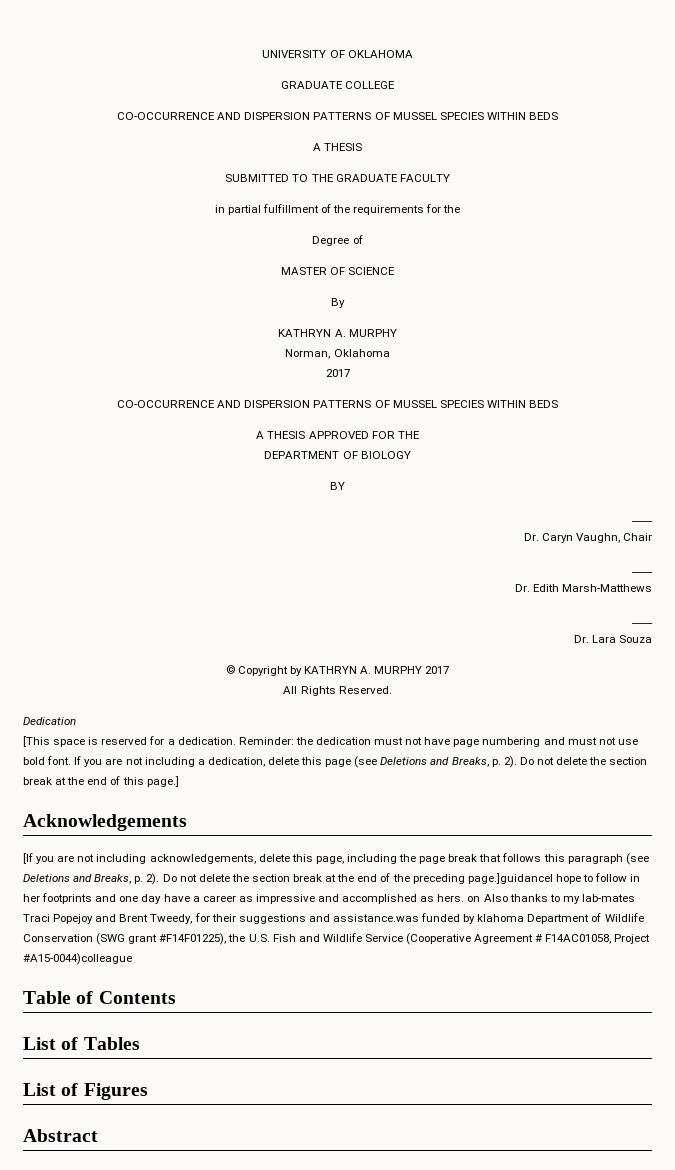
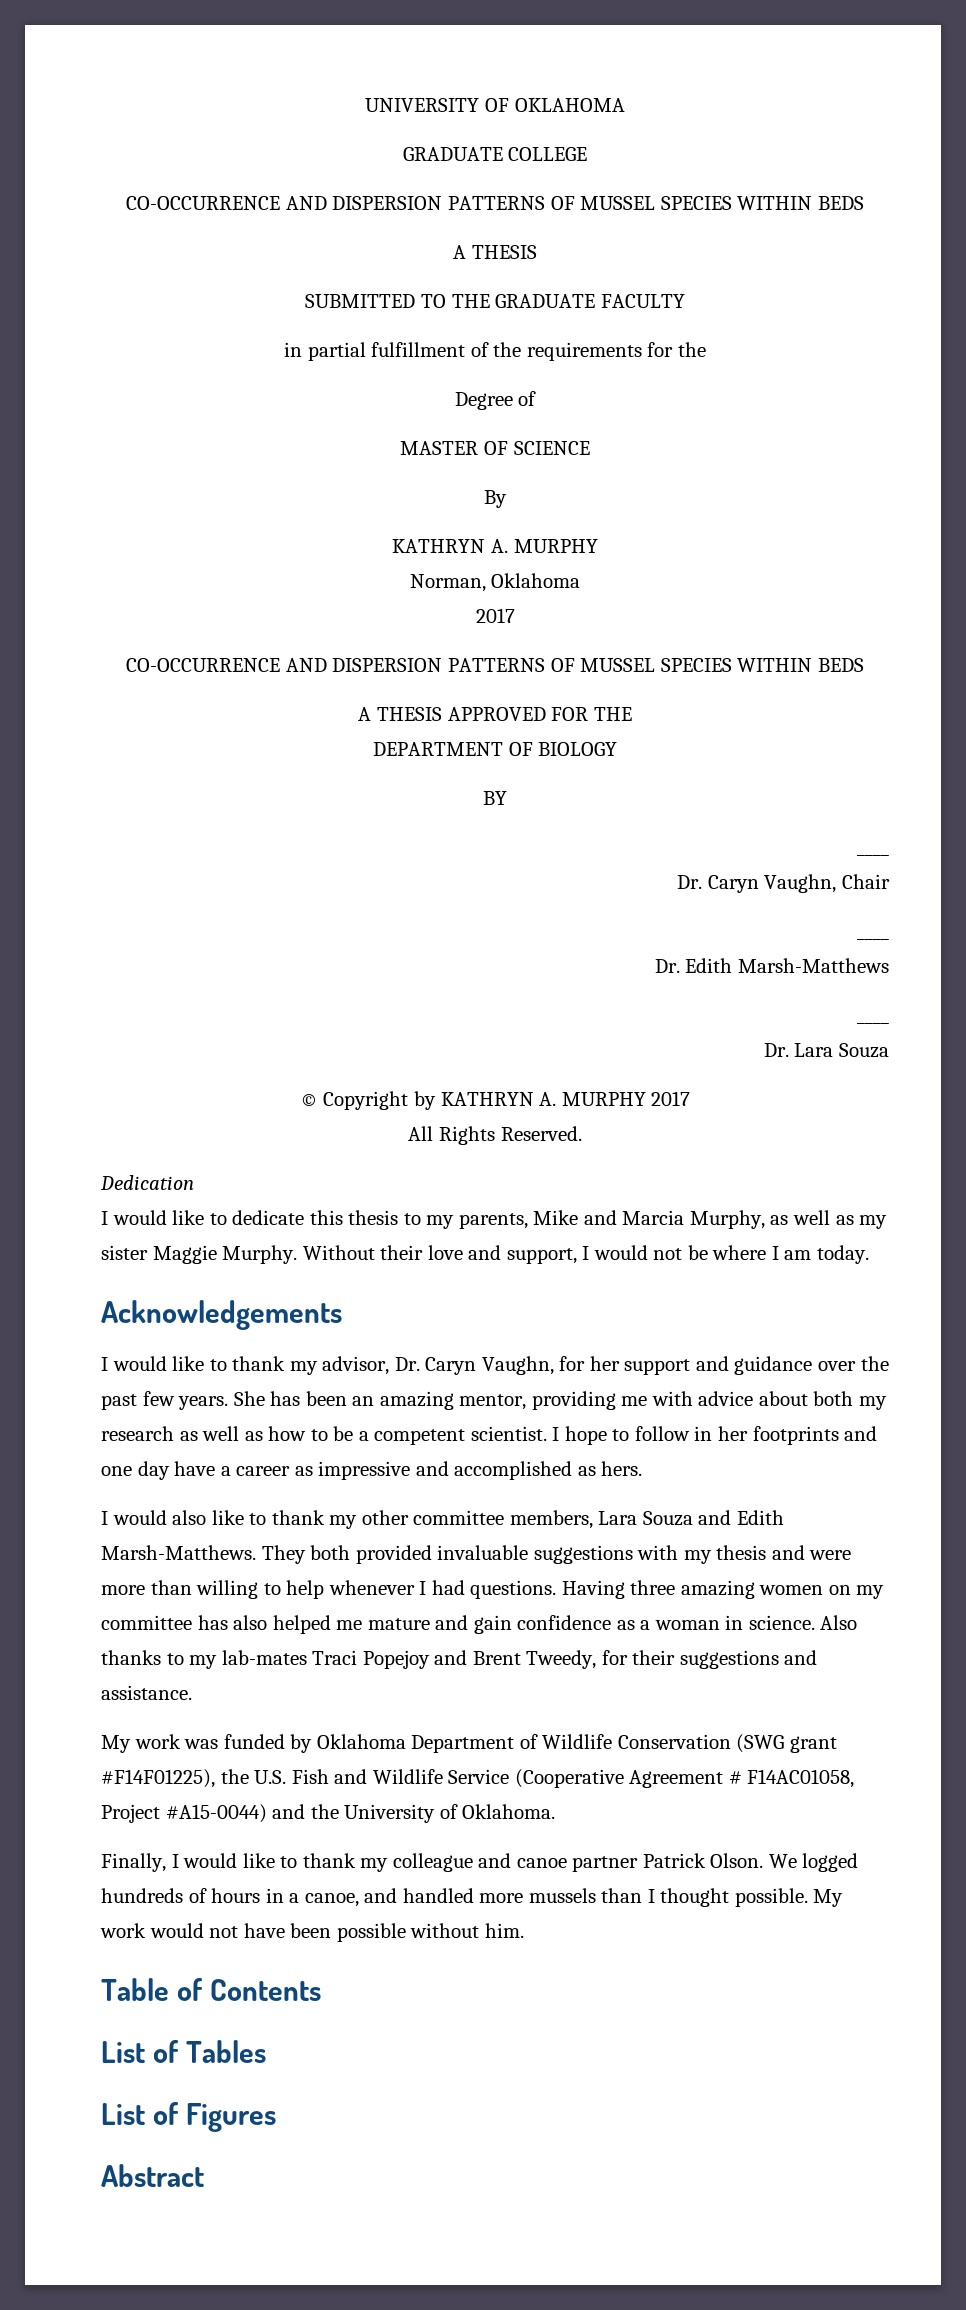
- [This space is reserved for a dedication. Reminder: the dedication must not have page numbering and must not use bold font. If you are not including a dedication, delete this page (see Deletions and Breaks, p. 2). Do not delete the section break at the end of this page.]
+ I would like to dedicate this thesis to my parents, Mike and Marcia Murphy, as well as my sister Maggie Murphy. Without their love and support, I would not be where I am today.
  Acknowledgements
- [If you are not including acknowledgements, delete this page, including the page break that follows this paragraph (see Deletions and Breaks, p. 2). Do not delete the section break at the end of the preceding page.]guidanceI hope to follow in her footprints and one day have a career as impressive and accomplished as hers. on Also thanks to my lab-mates Traci Popejoy and Brent Tweedy, for their suggestions and assistance.was funded by klahoma Department of Wildlife Conservation (SWG grant #F14F01225), the U.S. Fish and Wildlife Service (Cooperative Agreement # F14AC01058, Project #A15-0044)colleague
+ I would like to thank my advisor, Dr. Caryn Vaughn, for her support and guidance over the past few years. She has been an amazing mentor, providing me with advice about both my research as well as how to be a competent scientist. I hope to follow in her footprints and one day have a career as impressive and accomplished as hers.
+ I would also like to thank my other committee members, Lara Souza and Edith Marsh-Matthews. They both provided invaluable suggestions with my thesis and were more than willing to help whenever I had questions. Having three amazing women on my committee has also helped me mature and gain confidence as a woman in science. Also thanks to my lab-mates Traci Popejoy and Brent Tweedy, for their suggestions and assistance.
+ My work was funded by Oklahoma Department of Wildlife Conservation (SWG grant #F14F01225), the U.S. Fish and Wildlife Service (Cooperative Agreement # F14AC01058, Project #A15-0044) and the University of Oklahoma.
+ Finally, I would like to thank my colleague and canoe partner Patrick Olson. We logged hundreds of hours in a canoe, and handled more mussels than I thought possible. My work would not have been possible without him.

